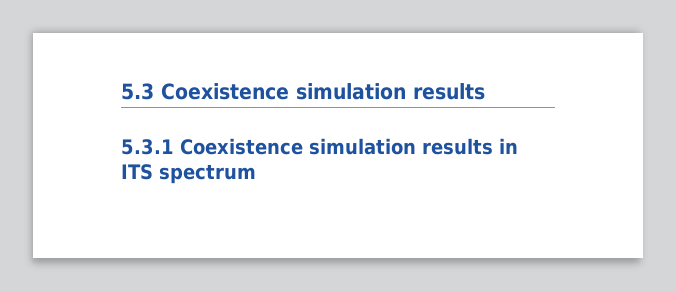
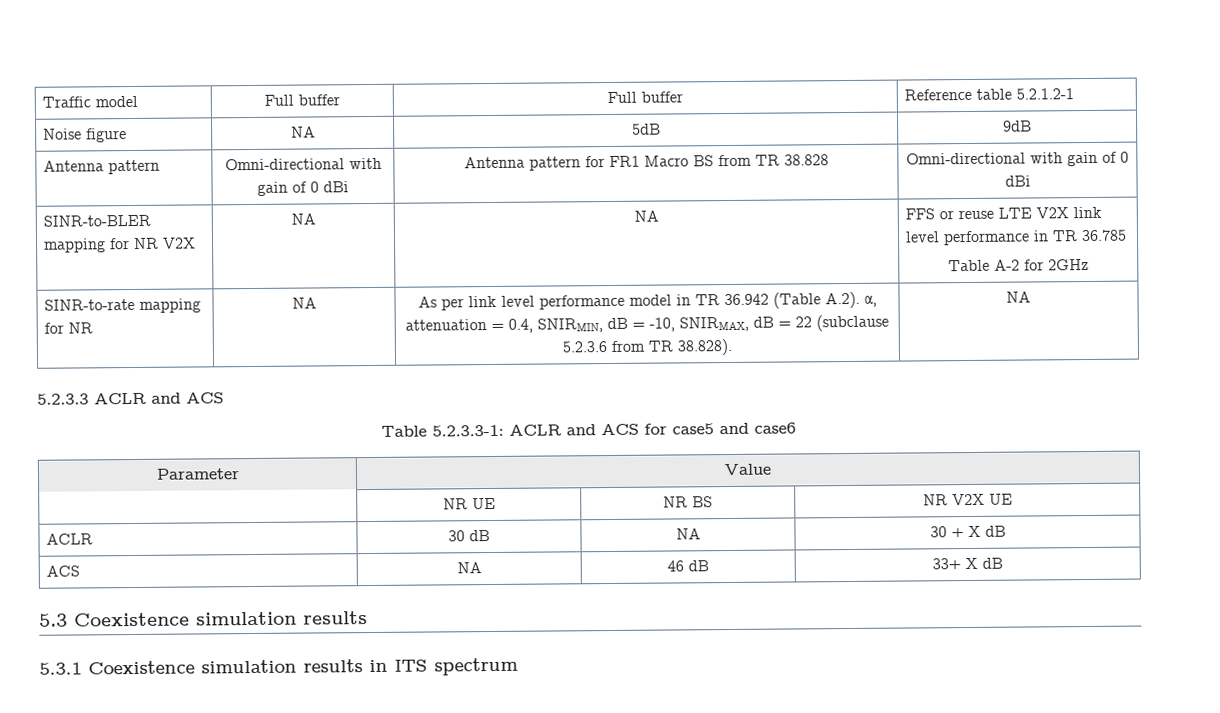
+ Traffic model | Full buffer | Full buffer | Reference table 5.2.1.2-1
+ Noise figure | NA | 5dB | 9dB
+ Antenna pattern | Omni-directional with gain of 0 dBi | Antenna pattern for FR1 Macro BS from TR 38.828 | Omni-directional with gain of 0 dBi
+ SINR-to-BLER mapping for NR V2X | NA | NA | FFS or reuse LTE V2X link level performance in TR 36.785
+ Table A-2 for 2GHz
+ SINR-to-rate mapping for NR | NA | As per link level performance model in TR 36.942 (Table A.2). α, attenuation = 0.4, SNIRMIN, dB = -10, SNIRMAX, dB = 22 (subclause 5.2.3.6 from TR 38.828). | NA
+ 5.2.3.3 ACLR and ACS
+ Table 5.2.3.3-1: ACLR and ACS for case5 and case6
+ Parameter | Value
+ | NR UE | NR BS | NR V2X UE
+ ACLR | 30 dB | NA | 30 + X dB
+ ACS | NA | 46 dB | 33+ X dB

